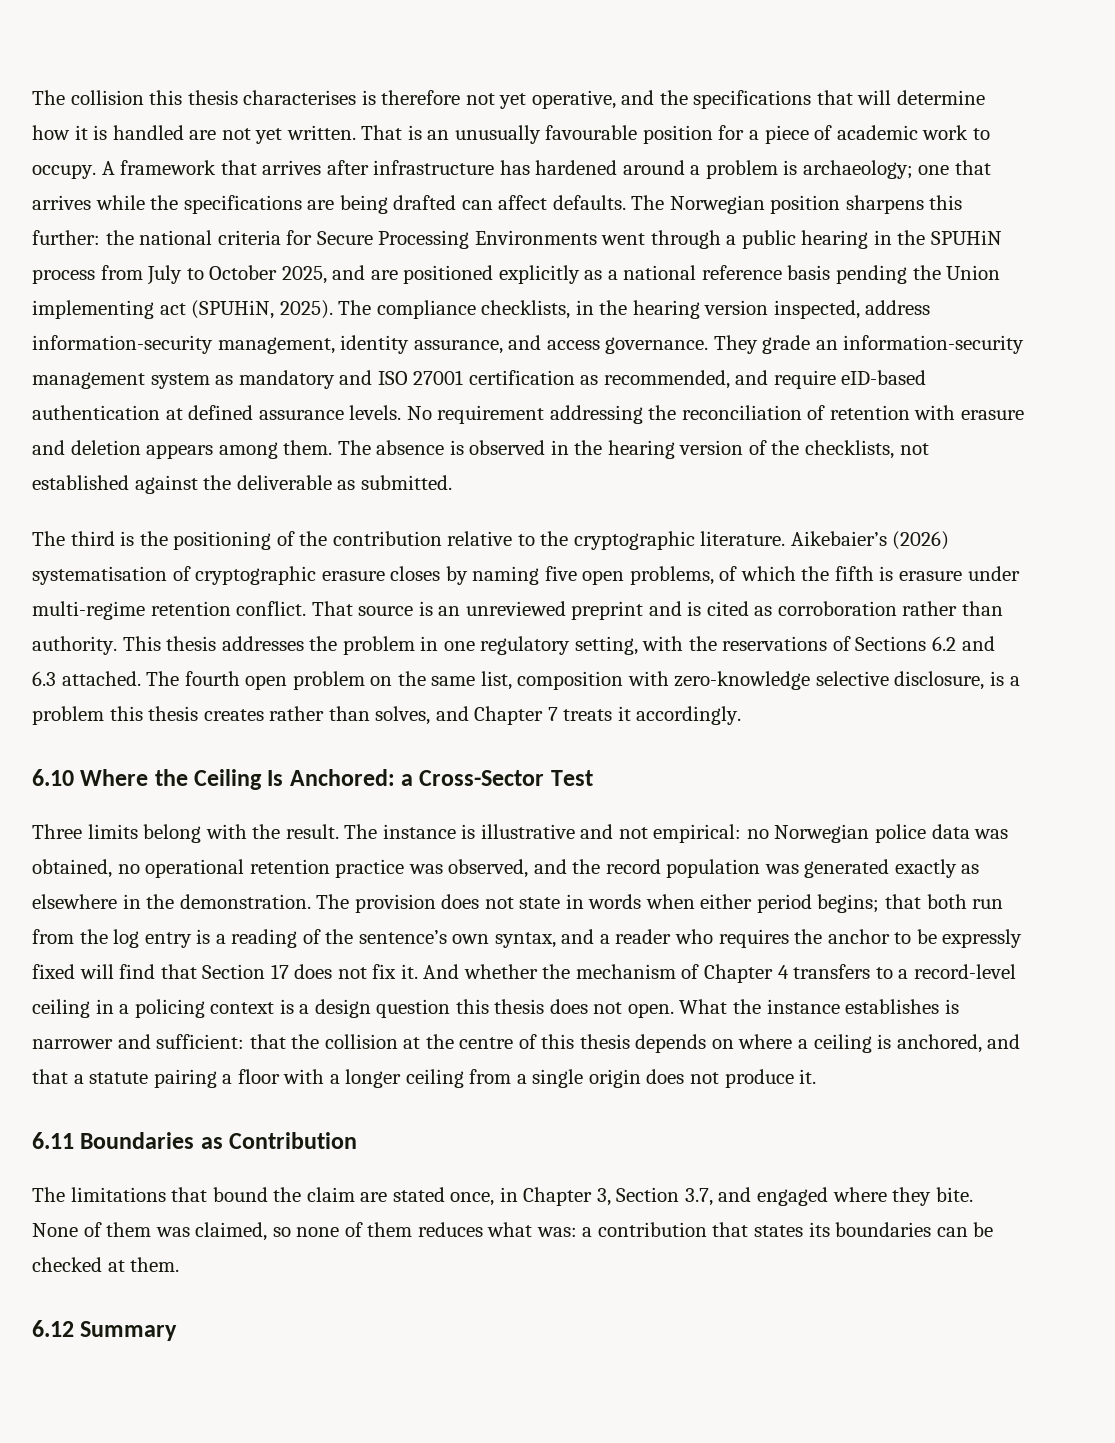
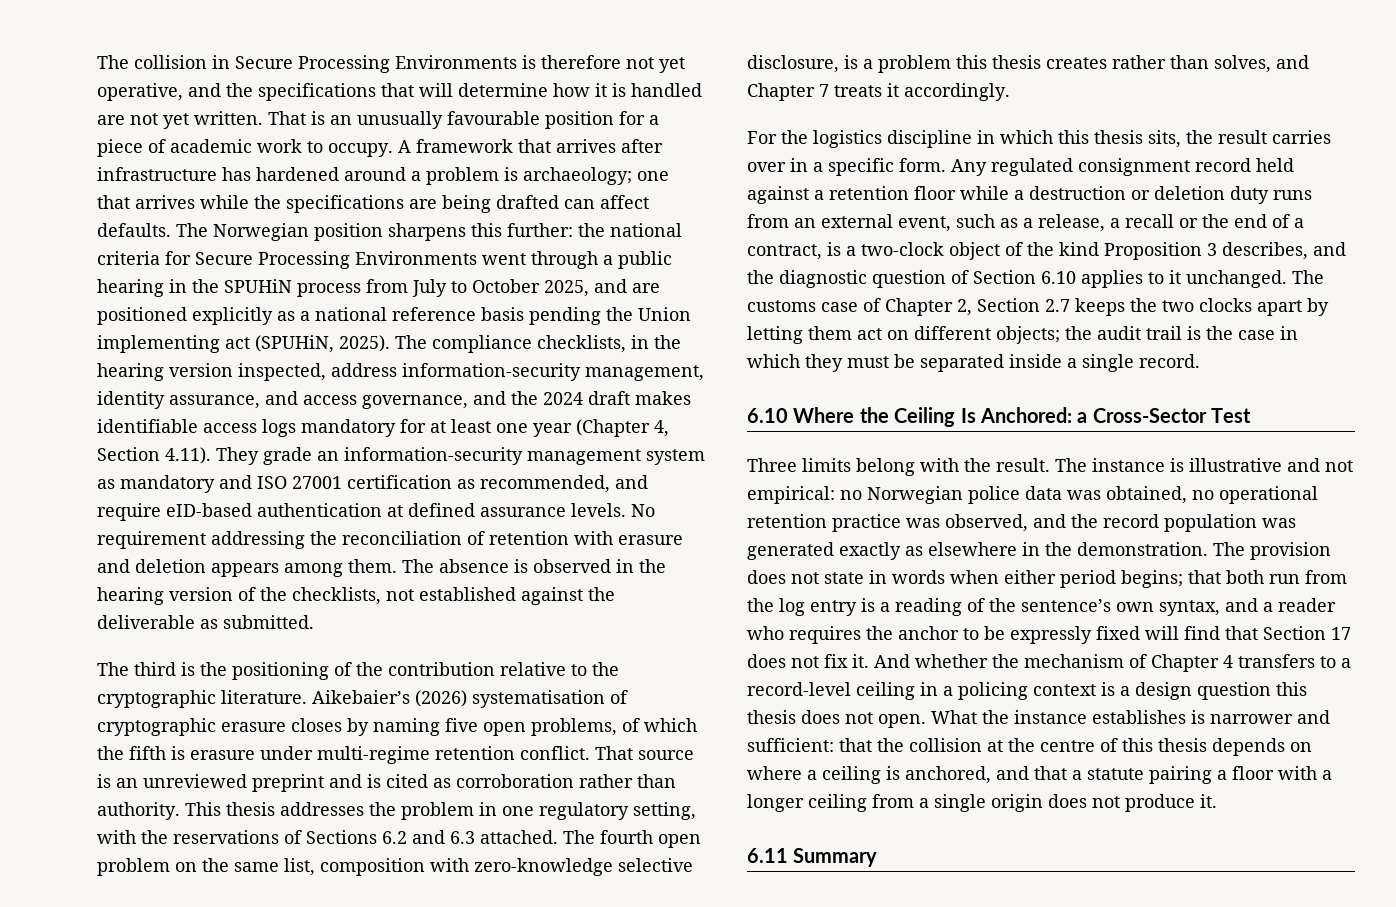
- The collision this thesis characterises is therefore not yet operative, and the specifications that will determine how it is handled are not yet written.
+ The collision in Secure Processing Environments is therefore not yet operative, and the specifications that will determine how it is handled are not yet written.
- The compliance checklists, in the hearing version inspected, address information-security management, identity assurance, and access governance. They grade an information-security management system as mandatory and ISO 27001 certification as recommended, and require eID-based authentication at defined assurance levels.
+ The compliance checklists, in the hearing version inspected, address information-security management, identity assurance, and access governance, and the 2024 draft makes identifiable access logs mandatory for at least one year (Chapter 4, Section 4.11). They grade an information-security management system as mandatory and ISO 27001 certification as recommended, and require eID-based authentication at defined assurance levels.
+ For the logistics discipline in which this thesis sits, the result carries over in a specific form. Any regulated consignment record held against a retention floor while a destruction or deletion duty runs from an external event, such as a release, a recall or the end of a contract, is a two-clock object of the kind Proposition 3 describes, and the diagnostic question of Section 6.10 applies to it unchanged. The customs case of Chapter 2, Section 2.7 keeps the two clocks apart by letting them act on different objects; the audit trail is the case in which they must be separated inside a single record.
- 6.11 Boundaries as Contribution
- The limitations that bound the claim are stated once, in Chapter 3, Section 3.7, and engaged where they bite. None of them was claimed, so none of them reduces what was: a contribution that states its boundaries can be checked at them.
- 6.12 Summary
+ 6.11 Summary

